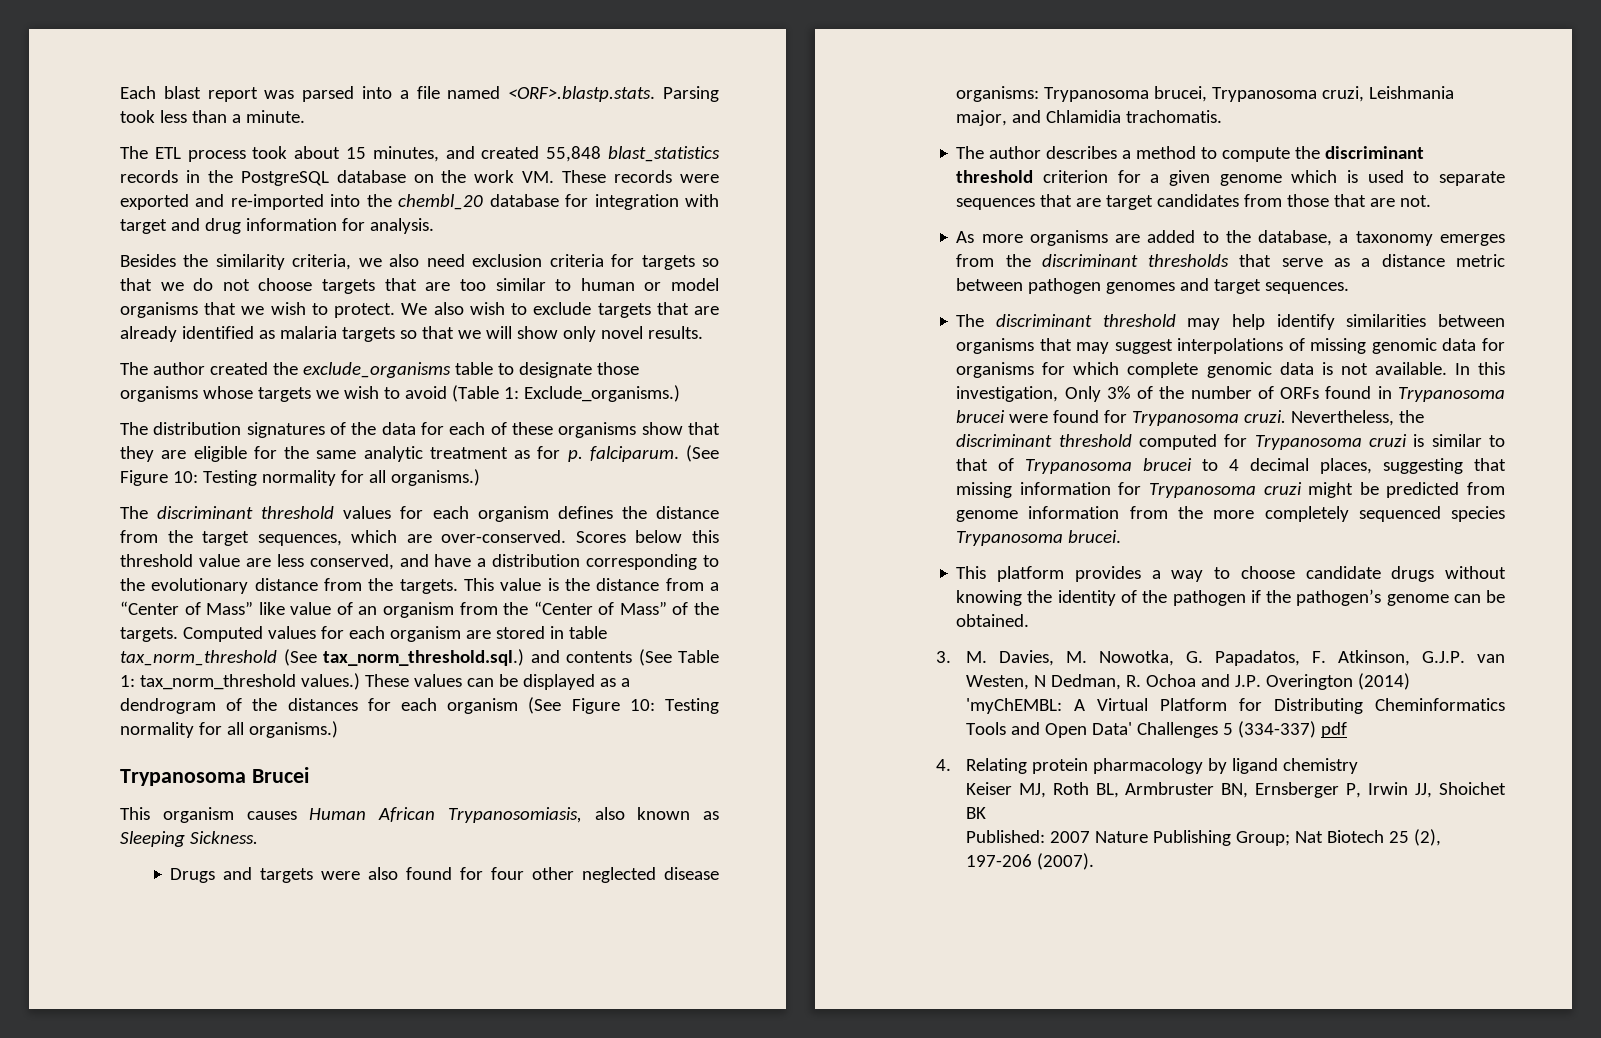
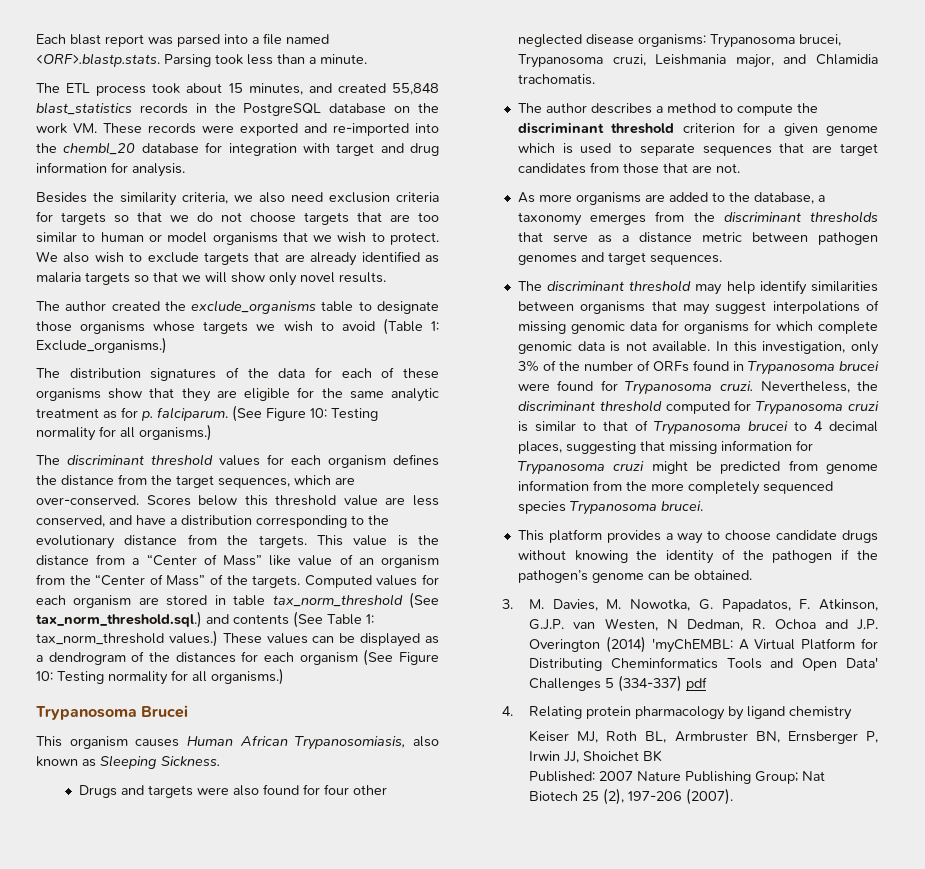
- In this investigation, Only 3% of the number of ORFs found in Trypanosoma brucei were found for Trypanosoma cruzi.
+ In this investigation, only 3% of the number of ORFs found in Trypanosoma brucei were found for Trypanosoma cruzi.

